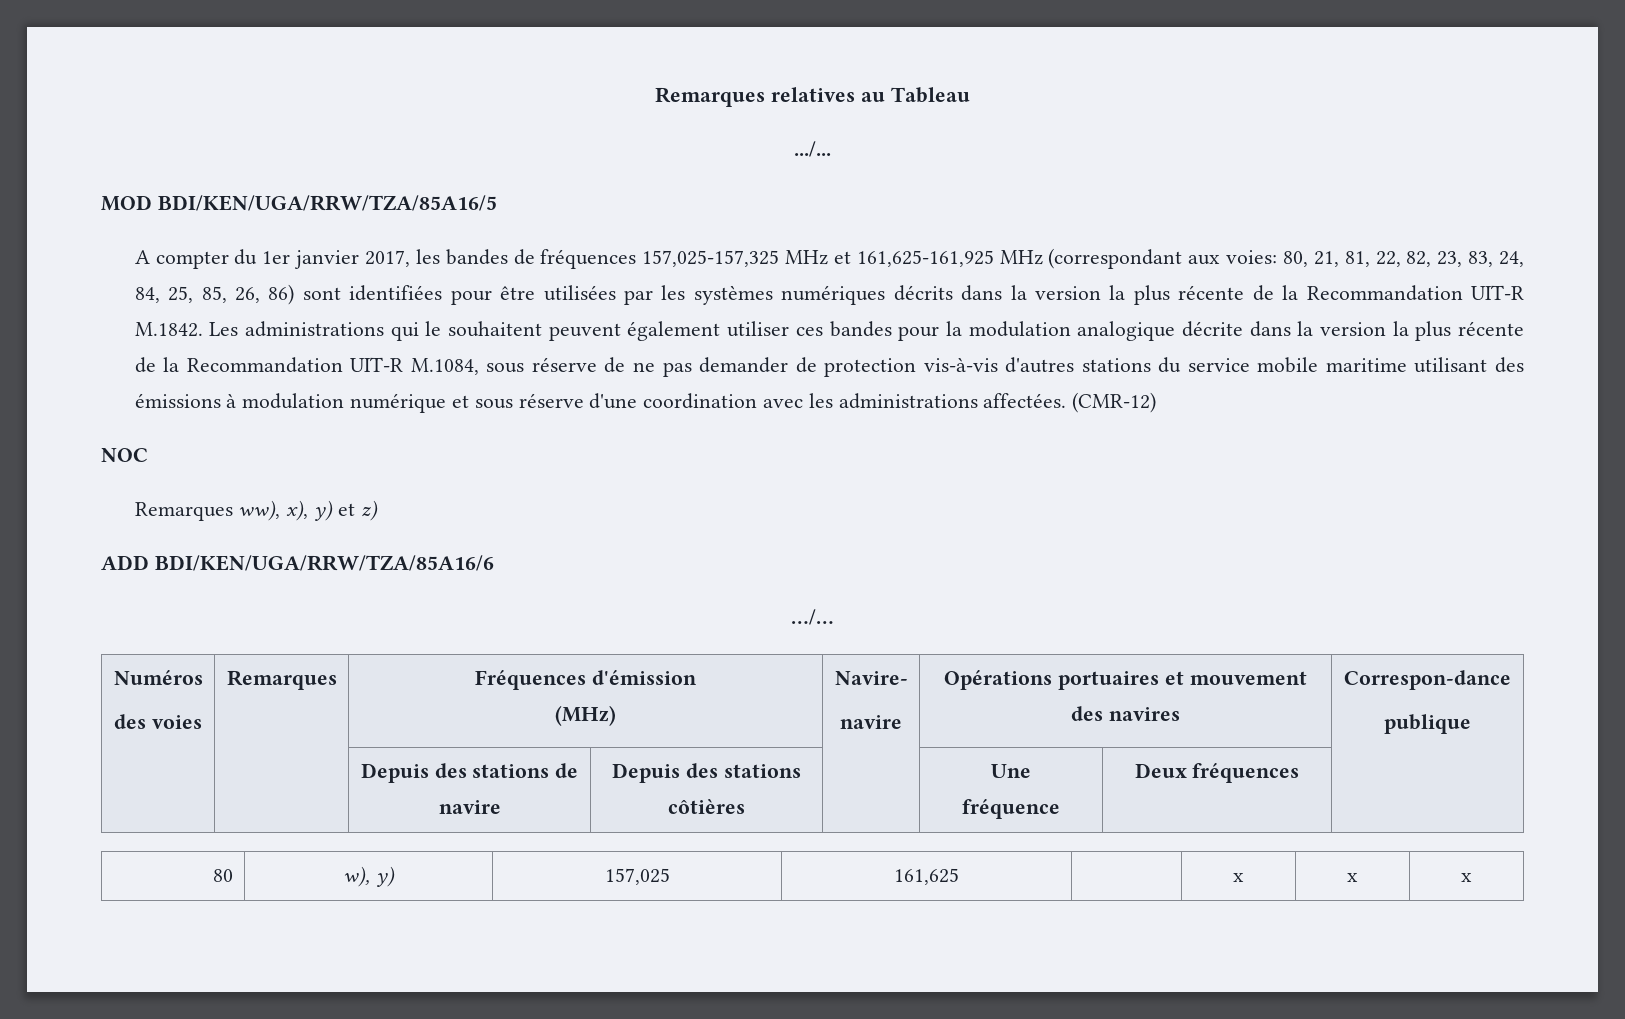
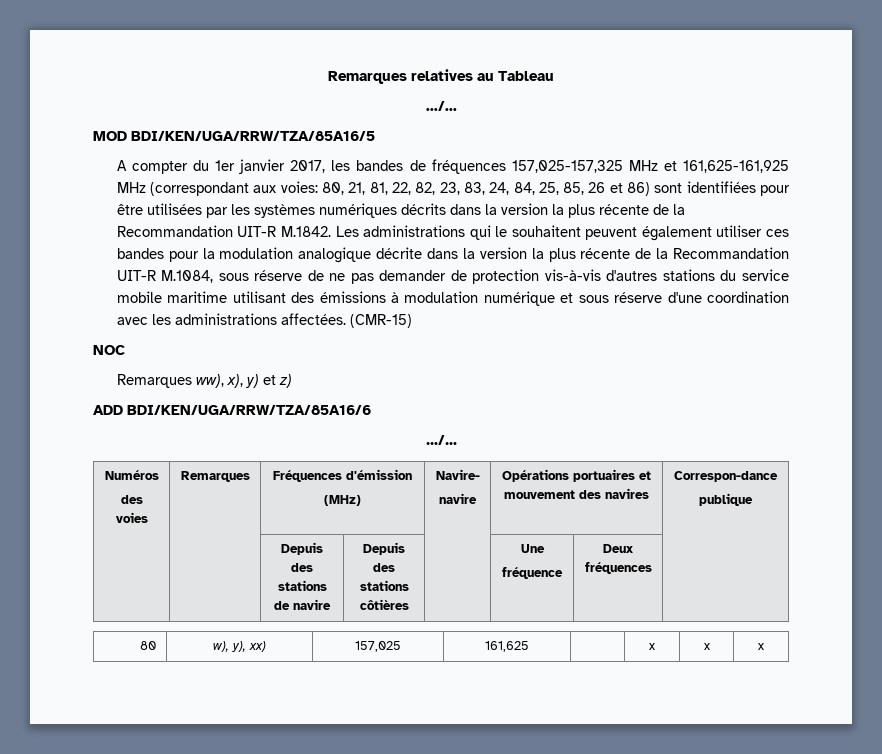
- 80, 21, 81, 22, 82, 23, 83, 24, 84, 25, 85, 26, 86) sont identifiées pour être utilisées par les systèmes numériques décrits dans la version la plus récente de la Recommandation UIT-R M.1842. Les administrations qui le souhaitent peuvent également utiliser ces bandes pour la modulation analogique décrite dans la version la plus récente de la Recommandation UIT-R M.1084, sous réserve de ne pas demander de protection vis-à-vis d'autres stations du service mobile maritime utilisant des émissions à modulation numérique et sous réserve d'une coordination avec les administrations affectées.
+ 80, 21, 81, 22, 82, 23, 83, 24, 84, 25, 85, 26 et 86) sont identifiées pour être utilisées par les systèmes numériques décrits dans la version la plus récente de la Recommandation UIT-R M.1842. Les administrations qui le souhaitent peuvent également utiliser ces bandes pour la modulation analogique décrite dans la version la plus récente de la Recommandation UIT-R M.1084, sous réserve de ne pas demander de protection vis-à-vis d'autres stations du service mobile maritime utilisant des émissions à modulation numérique et sous réserve d'une coordination avec les administrations affectées.
- (CMR-12)
+ (CMR-15)
- 80 | w), y) | 157,025 | 161,625 | | x | x | x
+ 80 | w), y), xx) | 157,025 | 161,625 | | x | x | x

